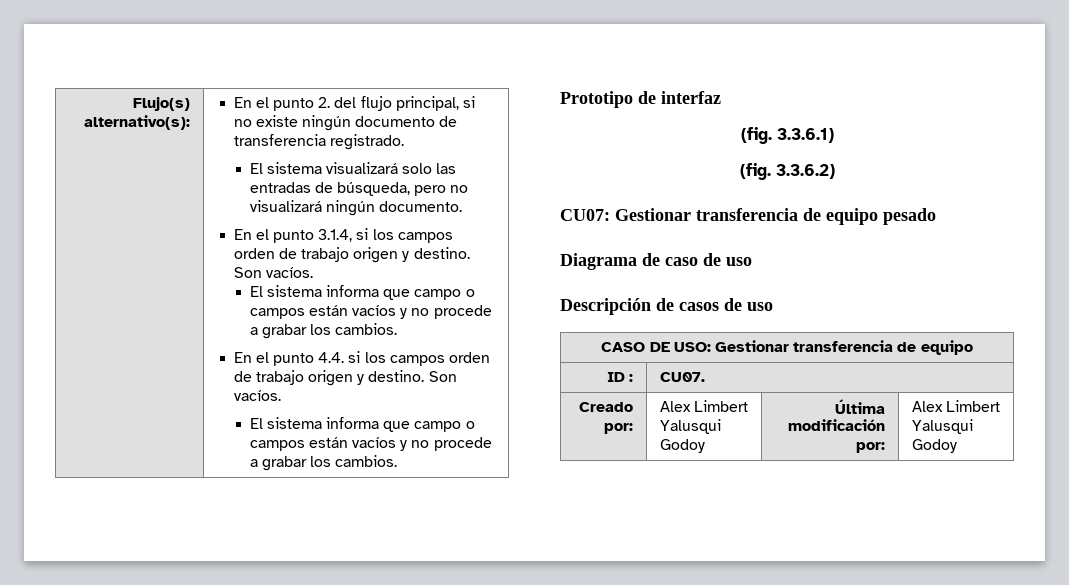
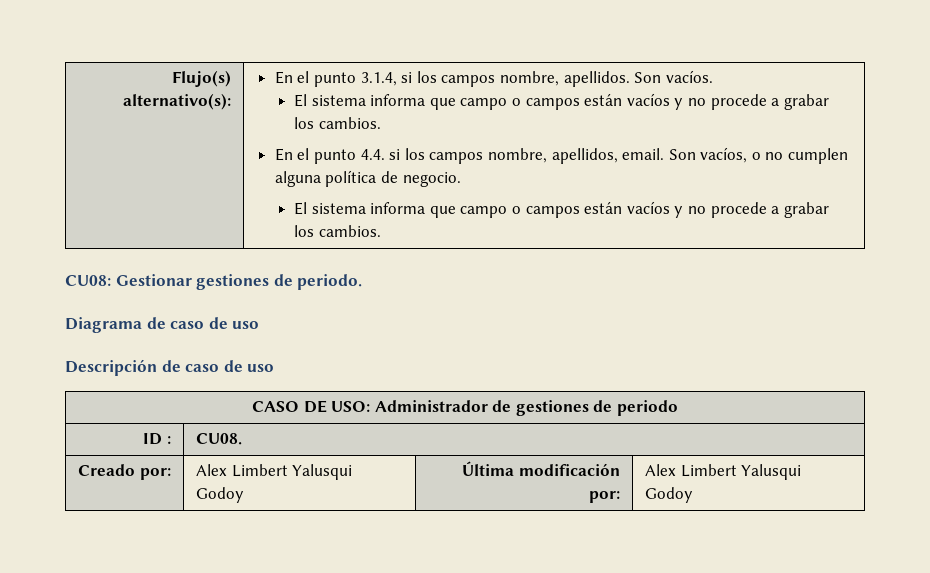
- En el punto 2. del flujo principal, si no existe ningún documento de transferencia registrado.
- El sistema visualizará solo las entradas de búsqueda, pero no visualizará ningún documento.
- En el punto 3.1.4, si los campos orden de trabajo origen y destino.
+ En el punto 3.1.4, si los campos nombre, apellidos.
- En el punto 4.4. si los campos orden de trabajo origen y destino. Son vacíos.
+ En el punto 4.4. si los campos nombre, apellidos, email. Son vacíos, o no cumplen alguna política de negocio.
- Prototipo de interfaz
- (fig. 3.3.6.1)
- (fig. 3.3.6.2)
- CU07: Gestionar transferencia de equipo pesado
+ CU08: Gestionar gestiones de periodo.
- Descripción de casos de uso
+ Descripción de caso de uso
- CASO DE USO: Gestionar transferencia de equipo
+ CASO DE USO: Administrador de gestiones de periodo
- ID : | CU07.
+ ID : | CU08.

